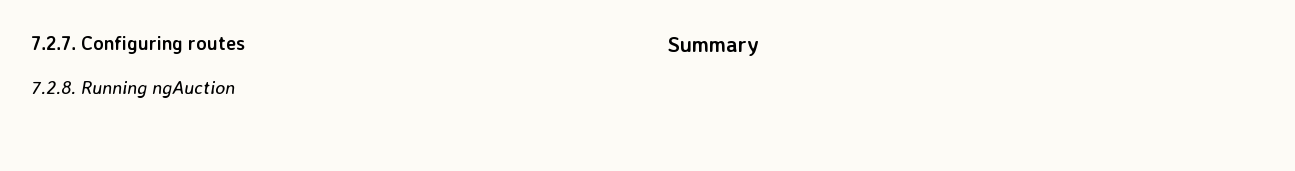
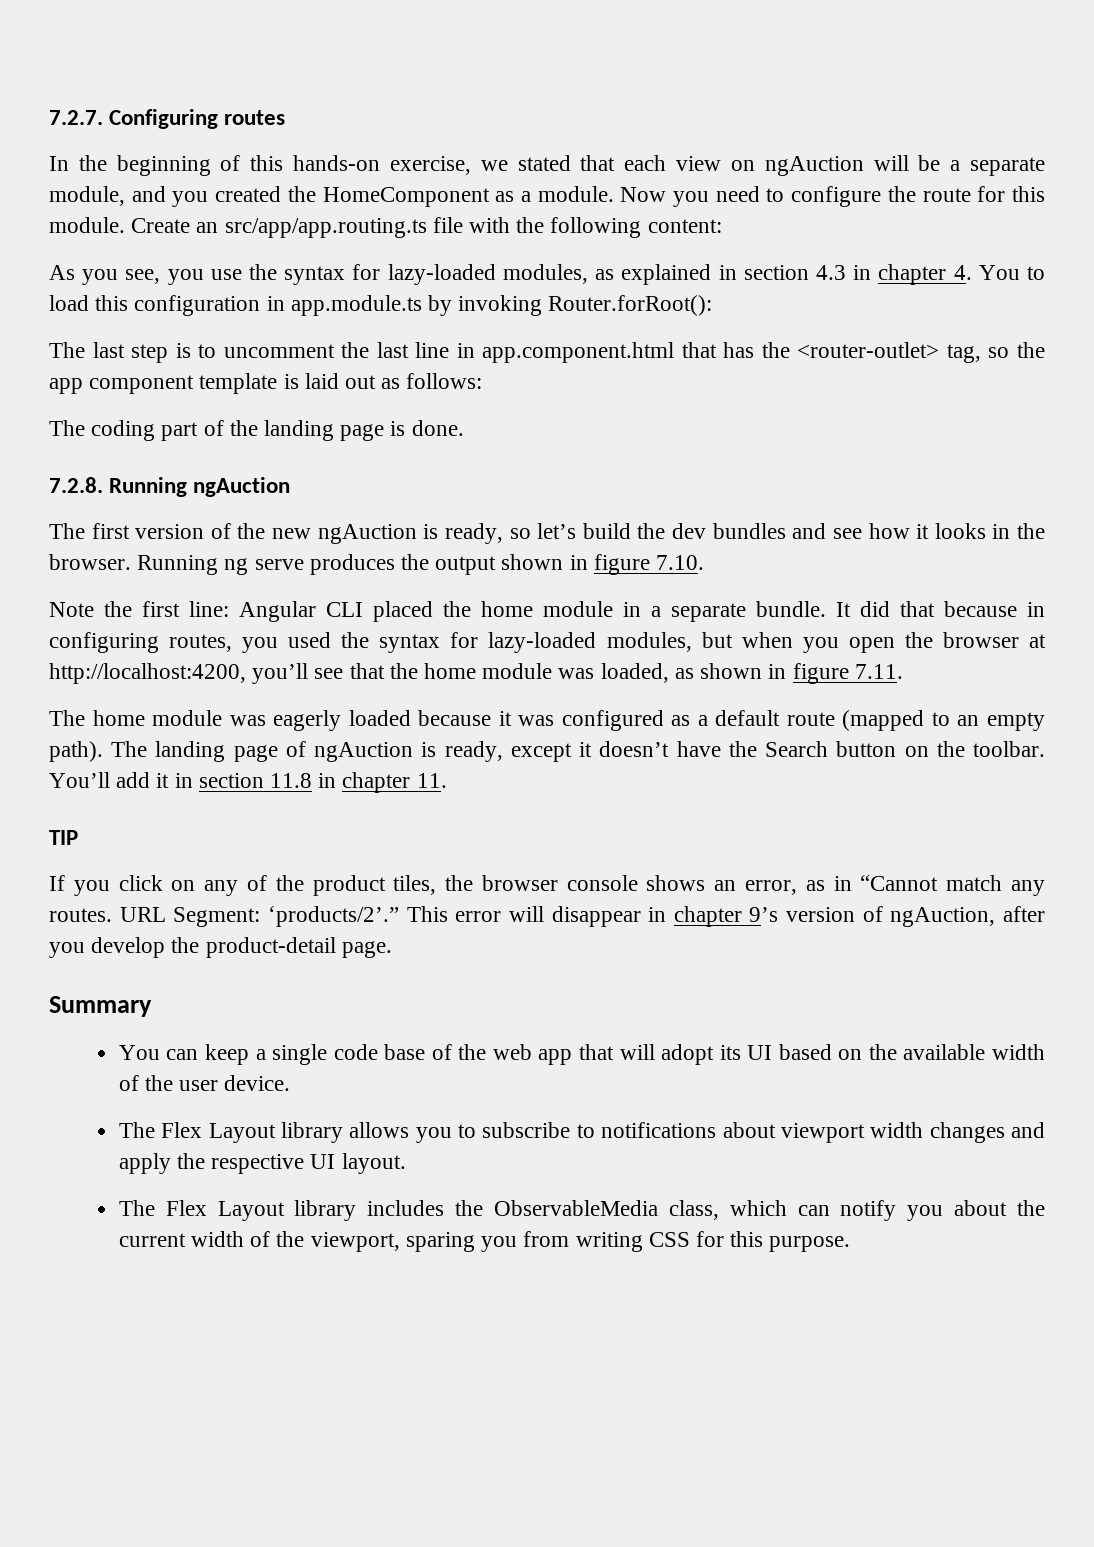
+ In the beginning of this hands-on exercise, we stated that each view on ngAuction will be a separate module, and you created the HomeComponent as a module. Now you need to configure the route for this module. Create an src/app/app.routing.ts file with the following content:
+ As you see, you use the syntax for lazy-loaded modules, as explained in section 4.3 in chapter 4. You to load this configuration in app.module.ts by invoking Router.forRoot():
+ The last step is to uncomment the last line in app.component.html that has the <router-outlet> tag, so the app component template is laid out as follows:
+ The coding part of the landing page is done.
  7.2.8. Running ngAuction
+ The first version of the new ngAuction is ready, so let’s build the dev bundles and see how it looks in the browser. Running ng serve produces the output shown in figure 7.10.
+ Note the first line: Angular CLI placed the home module in a separate bundle. It did that because in configuring routes, you used the syntax for lazy-loaded modules, but when you open the browser at http://localhost:4200, you’ll see that the home module was loaded, as shown in figure 7.11.
+ The home module was eagerly loaded because it was configured as a default route (mapped to an empty path). The landing page of ngAuction is ready, except it doesn’t have the Search button on the toolbar. You’ll add it in section 11.8 in chapter 11.
+ TIP
+ If you click on any of the product tiles, the browser console shows an error, as in “Cannot match any routes. URL Segment: ‘products/2’.” This error will disappear in chapter 9’s version of ngAuction, after you develop the product-detail page.
  Summary
+ You can keep a single code base of the web app that will adopt its UI based on the available width of the user device.
+ The Flex Layout library allows you to subscribe to notifications about viewport width changes and apply the respective UI layout.
+ The Flex Layout library includes the ObservableMedia class, which can notify you about the current width of the viewport, sparing you from writing CSS for this purpose.

